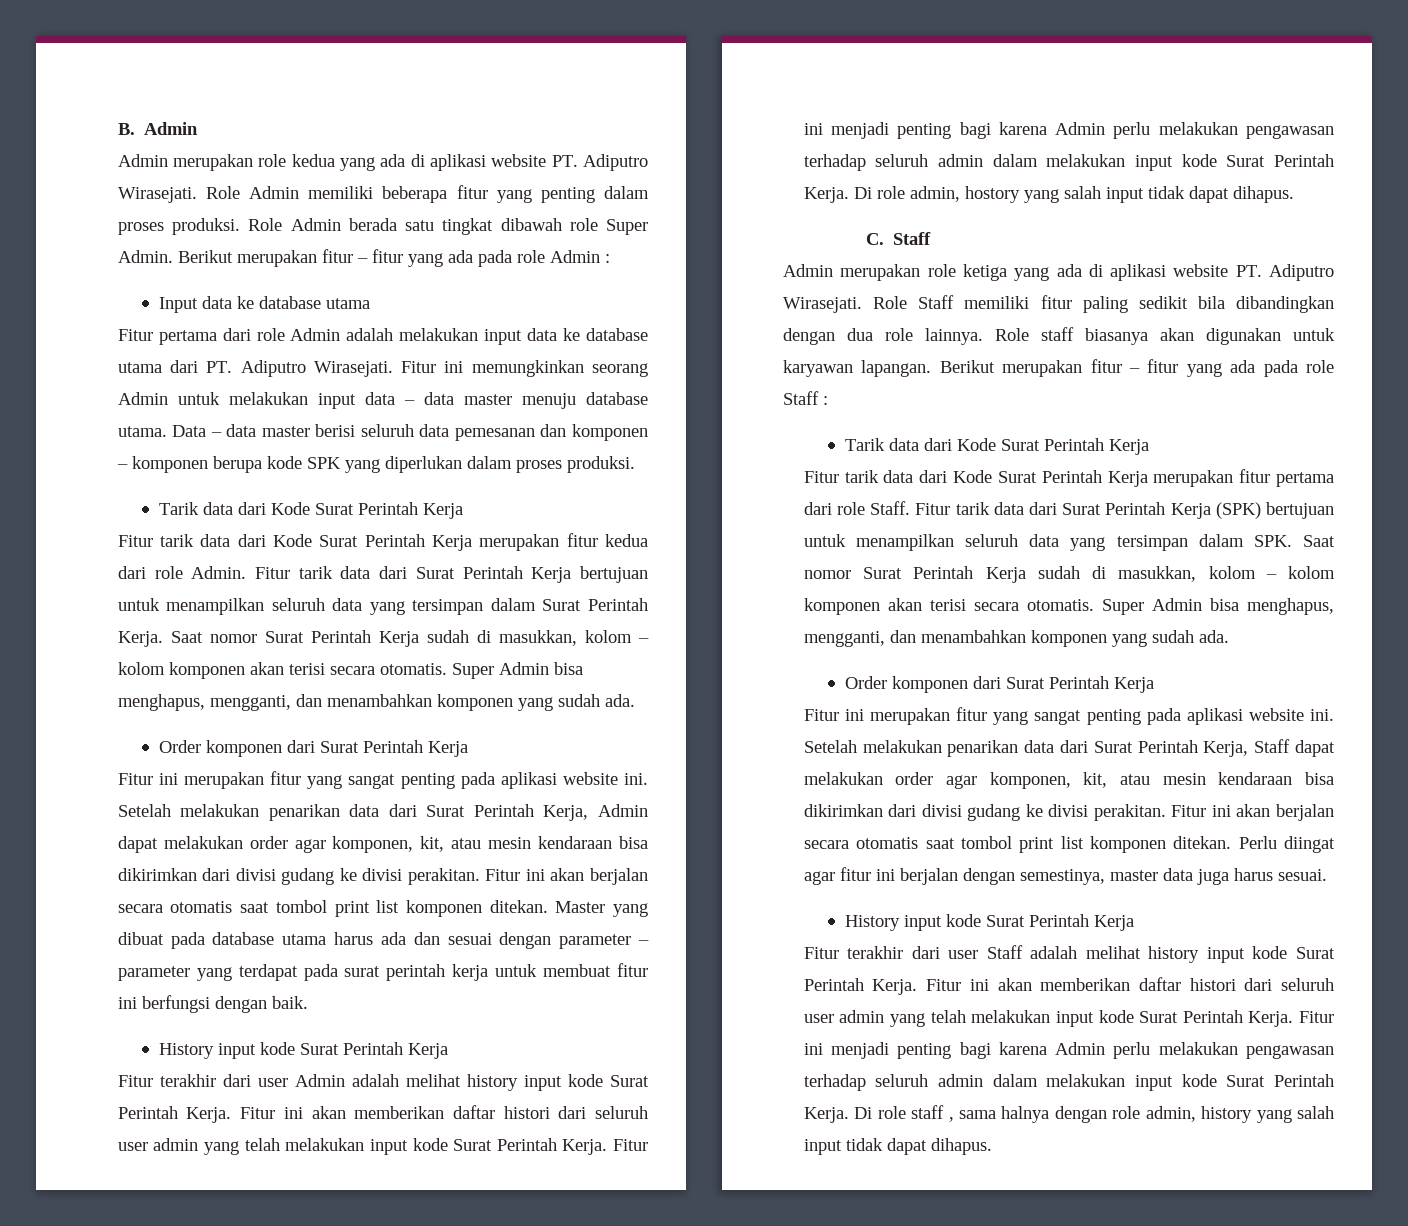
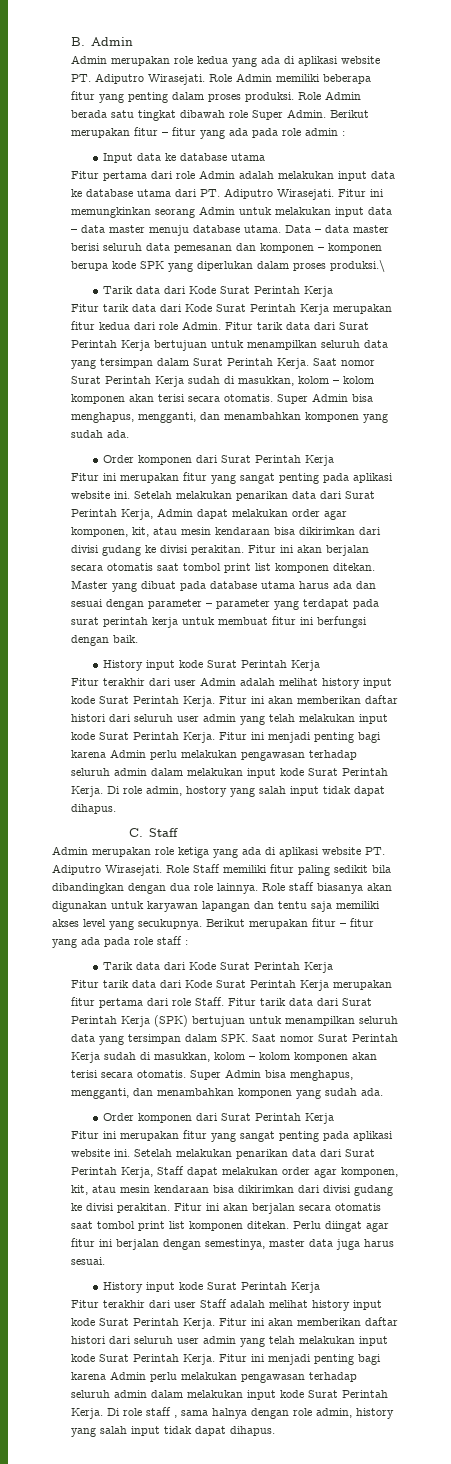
- Berikut merupakan fitur – fitur yang ada pada role Admin :
+ Berikut merupakan fitur – fitur yang ada pada role admin :
- Data – data master berisi seluruh data pemesanan dan komponen – komponen berupa kode SPK yang diperlukan dalam proses produksi.
+ Data – data master berisi seluruh data pemesanan dan komponen – komponen berupa kode SPK yang diperlukan dalam proses produksi.\
- Role staff biasanya akan digunakan untuk karyawan lapangan. Berikut merupakan fitur – fitur yang ada pada role Staff :
+ Role staff biasanya akan digunakan untuk karyawan lapangan dan tentu saja memiliki akses level yang secukupnya. Berikut merupakan fitur – fitur yang ada pada role staff :

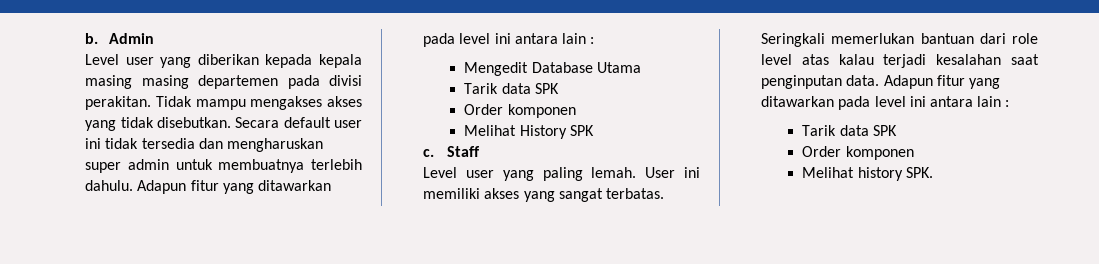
- B. Admin
+ b. Admin
- Admin merupakan role kedua yang ada di aplikasi website PT. Adiputro Wirasejati. Role Admin memiliki beberapa fitur yang penting dalam proses produksi. Role Admin berada satu tingkat dibawah role Super Admin. Berikut merupakan fitur – fitur yang ada pada role admin :
- Input data ke database utama
- Fitur pertama dari role Admin adalah melakukan input data ke database utama dari PT. Adiputro Wirasejati. Fitur ini memungkinkan seorang Admin untuk melakukan input data – data master menuju database utama. Data – data master berisi seluruh data pemesanan dan komponen – komponen berupa kode SPK yang diperlukan dalam proses produksi.\
- Tarik data dari Kode Surat Perintah Kerja
- Fitur tarik data dari Kode Surat Perintah Kerja merupakan fitur kedua dari role Admin. Fitur tarik data dari Surat Perintah Kerja bertujuan untuk menampilkan seluruh data yang tersimpan dalam Surat Perintah Kerja. Saat nomor Surat Perintah Kerja sudah di masukkan, kolom – kolom komponen akan terisi secara otomatis. Super Admin bisa menghapus, mengganti, dan menambahkan komponen yang sudah ada.
- Order komponen dari Surat Perintah Kerja
- Fitur ini merupakan fitur yang sangat penting pada aplikasi website ini. Setelah melakukan penarikan data dari Surat Perintah Kerja, Admin dapat melakukan order agar komponen, kit, atau mesin kendaraan bisa dikirimkan dari divisi gudang ke divisi perakitan. Fitur ini akan berjalan secara otomatis saat tombol print list komponen ditekan. Master yang dibuat pada database utama harus ada dan sesuai dengan parameter – parameter yang terdapat pada surat perintah kerja untuk membuat fitur ini berfungsi dengan baik.
- History input kode Surat Perintah Kerja
- Fitur terakhir dari user Admin adalah melihat history input kode Surat Perintah Kerja. Fitur ini akan memberikan daftar histori dari seluruh user admin yang telah melakukan input kode Surat Perintah Kerja. Fitur ini menjadi penting bagi karena Admin perlu melakukan pengawasan terhadap seluruh admin dalam melakukan input kode Surat Perintah Kerja. Di role admin, hostory yang salah input tidak dapat dihapus.
- C. Staff
- Admin merupakan role ketiga yang ada di aplikasi website PT. Adiputro Wirasejati. Role Staff memiliki fitur paling sedikit bila dibandingkan dengan dua role lainnya. Role staff biasanya akan digunakan untuk karyawan lapangan dan tentu saja memiliki akses level yang secukupnya. Berikut merupakan fitur – fitur yang ada pada role staff :
- Tarik data dari Kode Surat Perintah Kerja
- Fitur tarik data dari Kode Surat Perintah Kerja merupakan fitur pertama dari role Staff. Fitur tarik data dari Surat Perintah Kerja (SPK) bertujuan untuk menampilkan seluruh data yang tersimpan dalam SPK. Saat nomor Surat Perintah Kerja sudah di masukkan, kolom – kolom komponen akan terisi secara otomatis. Super Admin bisa menghapus, mengganti, dan menambahkan komponen yang sudah ada.
- Order komponen dari Surat Perintah Kerja
- Fitur ini merupakan fitur yang sangat penting pada aplikasi website ini. Setelah melakukan penarikan data dari Surat Perintah Kerja, Staff dapat melakukan order agar komponen, kit, atau mesin kendaraan bisa dikirimkan dari divisi gudang ke divisi perakitan. Fitur ini akan berjalan secara otomatis saat tombol print list komponen ditekan. Perlu diingat agar fitur ini berjalan dengan semestinya, master data juga harus sesuai.
- History input kode Surat Perintah Kerja
- Fitur terakhir dari user Staff adalah melihat history input kode Surat Perintah Kerja. Fitur ini akan memberikan daftar histori dari seluruh user admin yang telah melakukan input kode Surat Perintah Kerja. Fitur ini menjadi penting bagi karena Admin perlu melakukan pengawasan terhadap seluruh admin dalam melakukan input kode Surat Perintah Kerja. Di role staff , sama halnya dengan role admin, history yang salah input tidak dapat dihapus.
+ Level user yang diberikan kepada kepala masing masing departemen pada divisi perakitan. Tidak mampu mengakses akses yang tidak disebutkan. Secara default user ini tidak tersedia dan mengharuskan super admin untuk membuatnya terlebih dahulu. Adapun fitur yang ditawarkan pada level ini antara lain :
+ Mengedit Database Utama
+ Tarik data SPK
+ Order komponen
+ Melihat History SPK
+ c. Staff
+ Level user yang paling lemah. User ini memiliki akses yang sangat terbatas. Seringkali memerlukan bantuan dari role level atas kalau terjadi kesalahan saat penginputan data. Adapun fitur yang ditawarkan pada level ini antara lain :
+ Tarik data SPK
+ Order komponen
+ Melihat history SPK.

